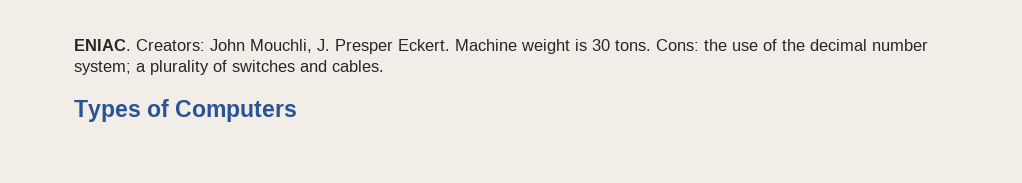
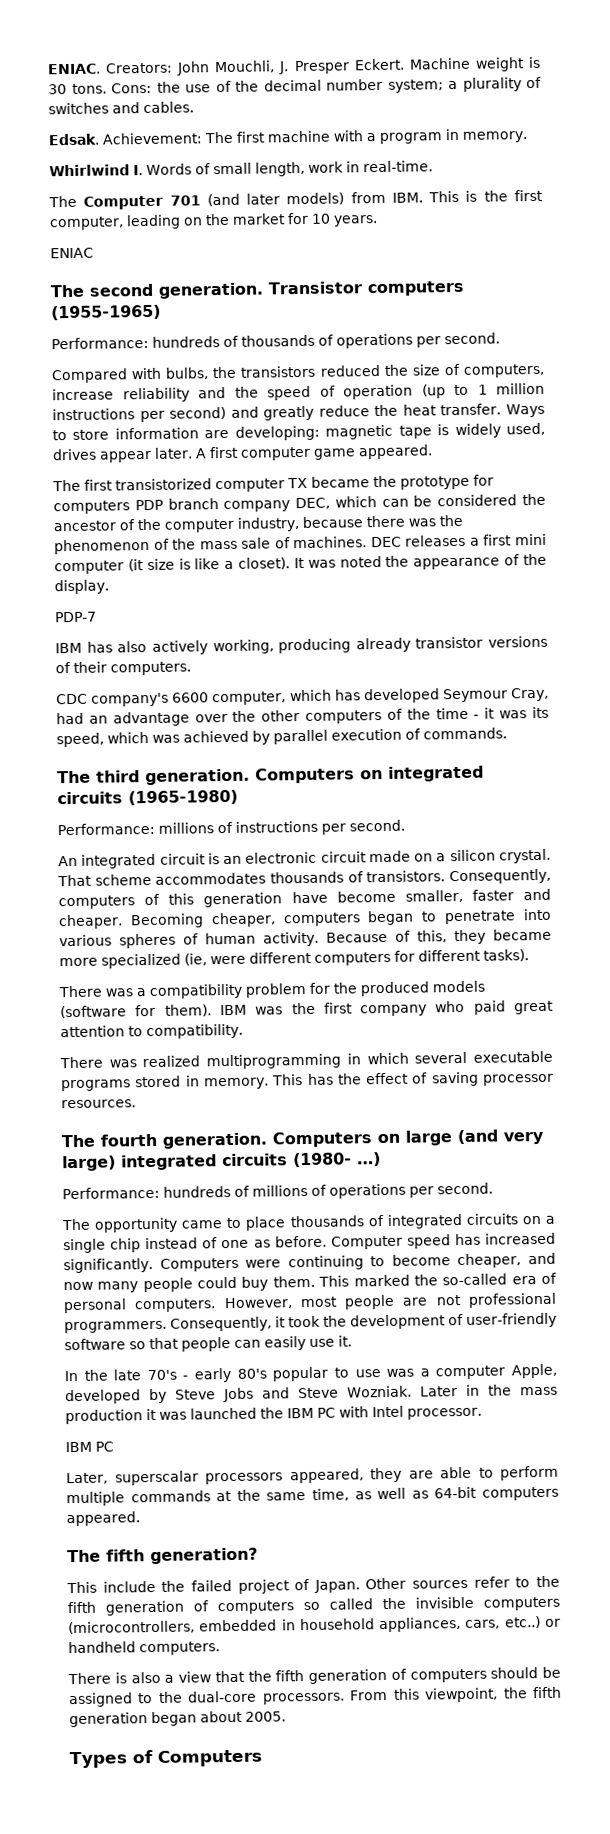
+ Edsak. Achievement: The first machine with a program in memory.
+ Whirlwind I. Words of small length, work in real-time.
+ The Computer 701 (and later models) from IBM. This is the first computer, leading on the market for 10 years.
+ ENIAC
+ The second generation. Transistor computers (1955-1965)
+ Performance: hundreds of thousands of operations per second.
+ Compared with bulbs, the transistors reduced the size of computers, increase reliability and the speed of operation (up to 1 million instructions per second) and greatly reduce the heat transfer. Ways to store information are developing: magnetic tape is widely used, drives appear later. A first computer game appeared.
+ The first transistorized computer TX became the prototype for computers PDP branch company DEC, which can be considered the ancestor of the computer industry, because there was the phenomenon of the mass sale of machines. DEC releases a first mini computer (it size is like a closet). It was noted the appearance of the display.
+ PDP-7
+ IBM has also actively working, producing already transistor versions of their computers.
+ CDC company's 6600 computer, which has developed Seymour Cray, had an advantage over the other computers of the time - it was its speed, which was achieved by parallel execution of commands.
+ The third generation. Computers on integrated circuits (1965-1980)
+ Performance: millions of instructions per second.
+ An integrated circuit is an electronic circuit made on a silicon crystal. That scheme accommodates thousands of transistors. Consequently, computers of this generation have become smaller, faster and cheaper. Becoming cheaper, computers began to penetrate into various spheres of human activity. Because of this, they became more specialized (ie, were different computers for different tasks).
+ There was a compatibility problem for the produced models (software for them). IBM was the first company who paid great attention to compatibility.
+ There was realized multiprogramming in which several executable programs stored in memory. This has the effect of saving processor resources.
+ The fourth generation. Computers on large (and very large) integrated circuits (1980- …)
+ Performance: hundreds of millions of operations per second.
+ The opportunity came to place thousands of integrated circuits on a single chip instead of one as before. Computer speed has increased significantly. Computers were continuing to become cheaper, and now many people could buy them. This marked the so-called era of personal computers. However, most people are not professional programmers. Consequently, it took the development of user-friendly software so that people can easily use it.
+ In the late 70's - early 80's popular to use was a computer Apple, developed by Steve Jobs and Steve Wozniak. Later in the mass production it was launched the IBM PC with Intel processor.
+ IBM PC
+ Later, superscalar processors appeared, they are able to perform multiple commands at the same time, as well as 64-bit computers appeared.
+ The fifth generation?
+ This include the failed project of Japan. Other sources refer to the fifth generation of computers so called the invisible computers (microcontrollers, embedded in household appliances, cars, etc..) or handheld computers.
+ There is also a view that the fifth generation of computers should be assigned to the dual-core processors. From this viewpoint, the fifth generation began about 2005.

